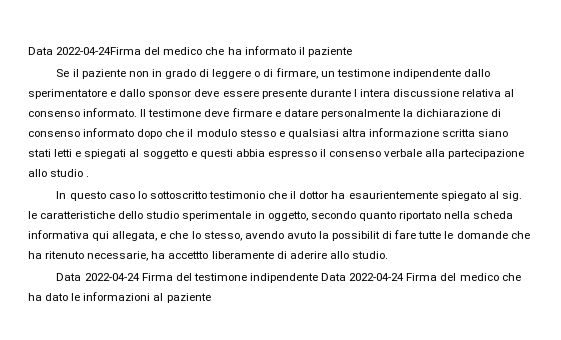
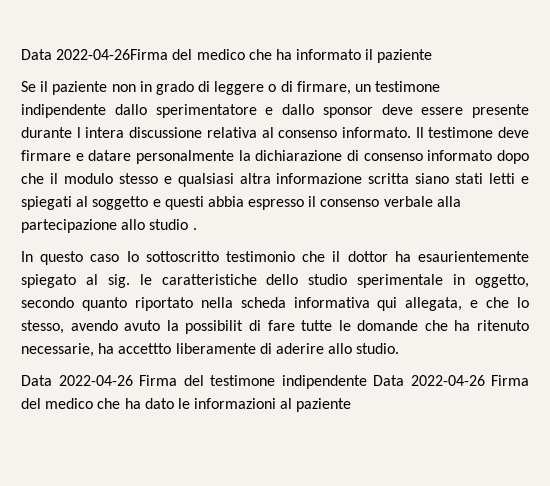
- Data 2022-04-24Firma del medico che ha informato il paziente
+ Data 2022-04-26Firma del medico che ha informato il paziente
- Data 2022-04-24 Firma del testimone indipendente Data 2022-04-24 Firma del medico che ha dato le informazioni al paziente
+ Data 2022-04-26 Firma del testimone indipendente Data 2022-04-26 Firma del medico che ha dato le informazioni al paziente

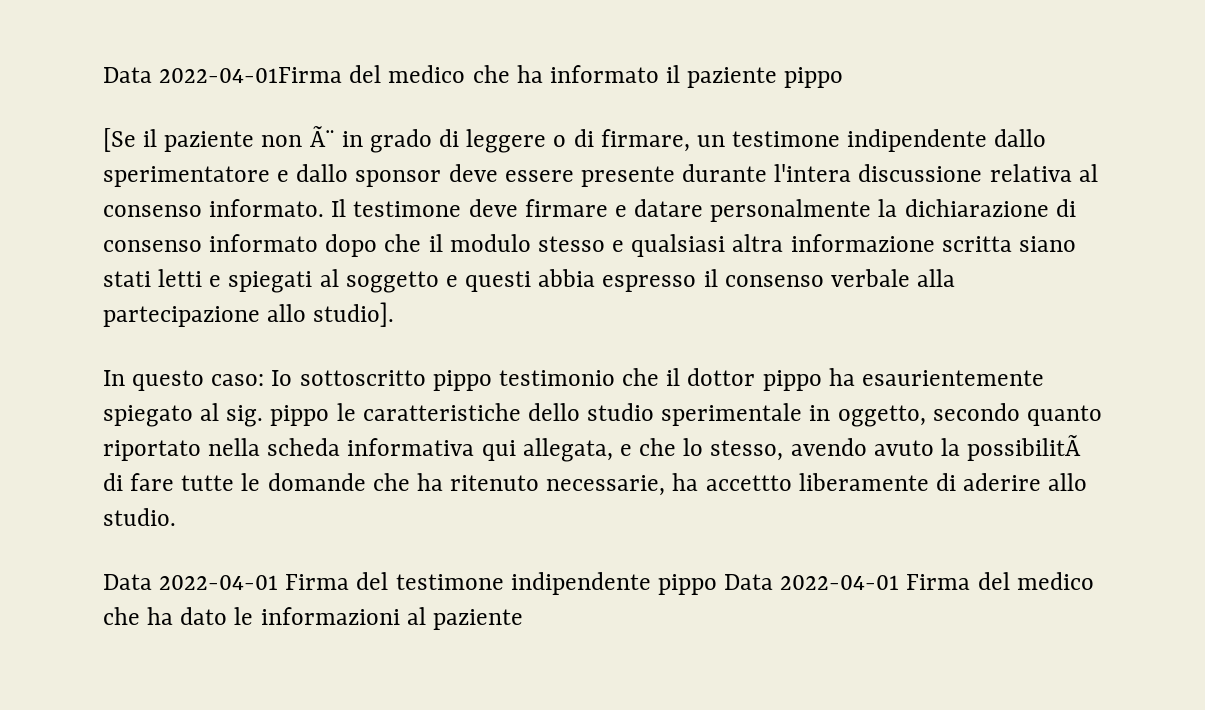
- Data 2022-04-26Firma del medico che ha informato il paziente
- Se il paziente non in grado di leggere o di firmare, un testimone indipendente dallo sperimentatore e dallo sponsor deve essere presente durante l intera discussione relativa al consenso informato.
+ Data 2022-04-01Firma del medico che ha informato il paziente pippo
+ [Se il paziente non Ã¨ in grado di leggere o di firmare, un testimone indipendente dallo sperimentatore e dallo sponsor deve essere presente durante l'intera discussione relativa al consenso informato.
- Il testimone deve firmare e datare personalmente la dichiarazione di consenso informato dopo che il modulo stesso e qualsiasi altra informazione scritta siano stati letti e spiegati al soggetto e questi abbia espresso il consenso verbale alla partecipazione allo studio .
+ Il testimone deve firmare e datare personalmente la dichiarazione di consenso informato dopo che il modulo stesso e qualsiasi altra informazione scritta siano stati letti e spiegati al soggetto e questi abbia espresso il consenso verbale alla partecipazione allo studio].
- In questo caso Io sottoscritto testimonio che il dottor ha esaurientemente spiegato al sig. le caratteristiche dello studio sperimentale in oggetto, secondo quanto riportato nella scheda informativa qui allegata, e che lo stesso, avendo avuto la possibilit di fare tutte le domande che ha ritenuto necessarie, ha accettto liberamente di aderire allo studio.
+ In questo caso: Io sottoscritto pippo testimonio che il dottor pippo ha esaurientemente spiegato al sig. pippo le caratteristiche dello studio sperimentale in oggetto, secondo quanto riportato nella scheda informativa qui allegata, e che lo stesso, avendo avuto la possibilitÃ di fare tutte le domande che ha ritenuto necessarie, ha accettto liberamente di aderire allo studio.
- Data 2022-04-26 Firma del testimone indipendente Data 2022-04-26 Firma del medico che ha dato le informazioni al paziente
+ Data 2022-04-01 Firma del testimone indipendente pippo Data 2022-04-01 Firma del medico che ha dato le informazioni al paziente

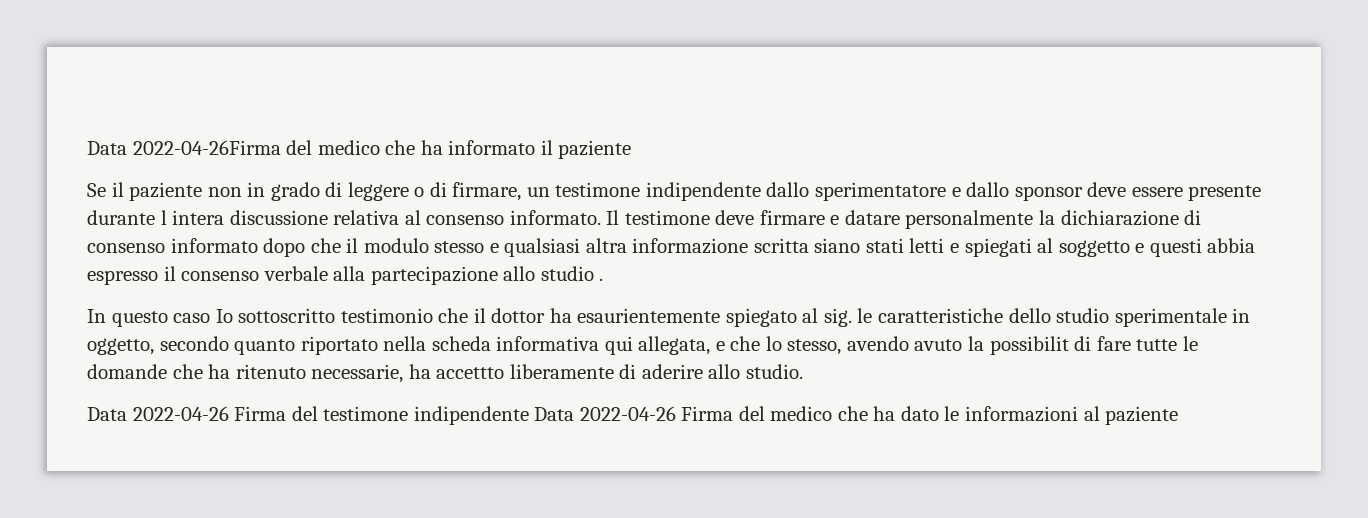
- Data 2022-04-01Firma del medico che ha informato il paziente pippo
- [Se il paziente non Ã¨ in grado di leggere o di firmare, un testimone indipendente dallo sperimentatore e dallo sponsor deve essere presente durante l'intera discussione relativa al consenso informato.
+ Data 2022-04-26Firma del medico che ha informato il paziente
+ Se il paziente non in grado di leggere o di firmare, un testimone indipendente dallo sperimentatore e dallo sponsor deve essere presente durante l intera discussione relativa al consenso informato.
- Il testimone deve firmare e datare personalmente la dichiarazione di consenso informato dopo che il modulo stesso e qualsiasi altra informazione scritta siano stati letti e spiegati al soggetto e questi abbia espresso il consenso verbale alla partecipazione allo studio].
+ Il testimone deve firmare e datare personalmente la dichiarazione di consenso informato dopo che il modulo stesso e qualsiasi altra informazione scritta siano stati letti e spiegati al soggetto e questi abbia espresso il consenso verbale alla partecipazione allo studio .
- In questo caso: Io sottoscritto pippo testimonio che il dottor pippo ha esaurientemente spiegato al sig. pippo le caratteristiche dello studio sperimentale in oggetto, secondo quanto riportato nella scheda informativa qui allegata, e che lo stesso, avendo avuto la possibilitÃ di fare tutte le domande che ha ritenuto necessarie, ha accettto liberamente di aderire allo studio.
+ In questo caso Io sottoscritto testimonio che il dottor ha esaurientemente spiegato al sig. le caratteristiche dello studio sperimentale in oggetto, secondo quanto riportato nella scheda informativa qui allegata, e che lo stesso, avendo avuto la possibilit di fare tutte le domande che ha ritenuto necessarie, ha accettto liberamente di aderire allo studio.
- Data 2022-04-01 Firma del testimone indipendente pippo Data 2022-04-01 Firma del medico che ha dato le informazioni al paziente
+ Data 2022-04-26 Firma del testimone indipendente Data 2022-04-26 Firma del medico che ha dato le informazioni al paziente

